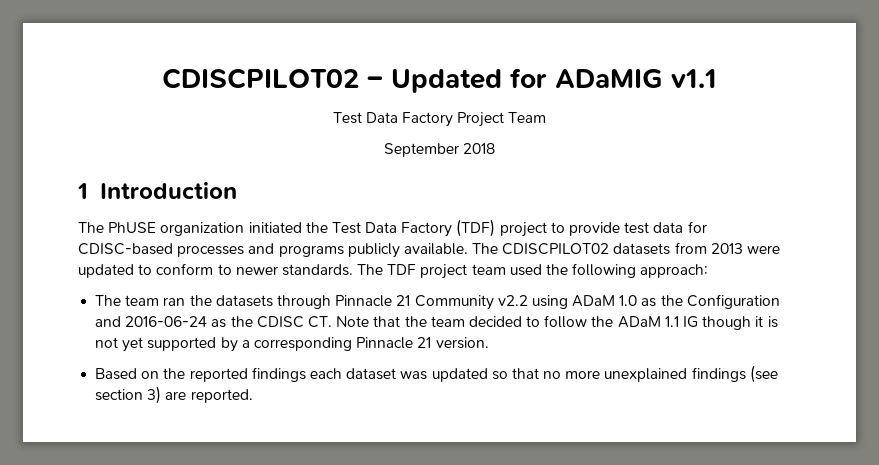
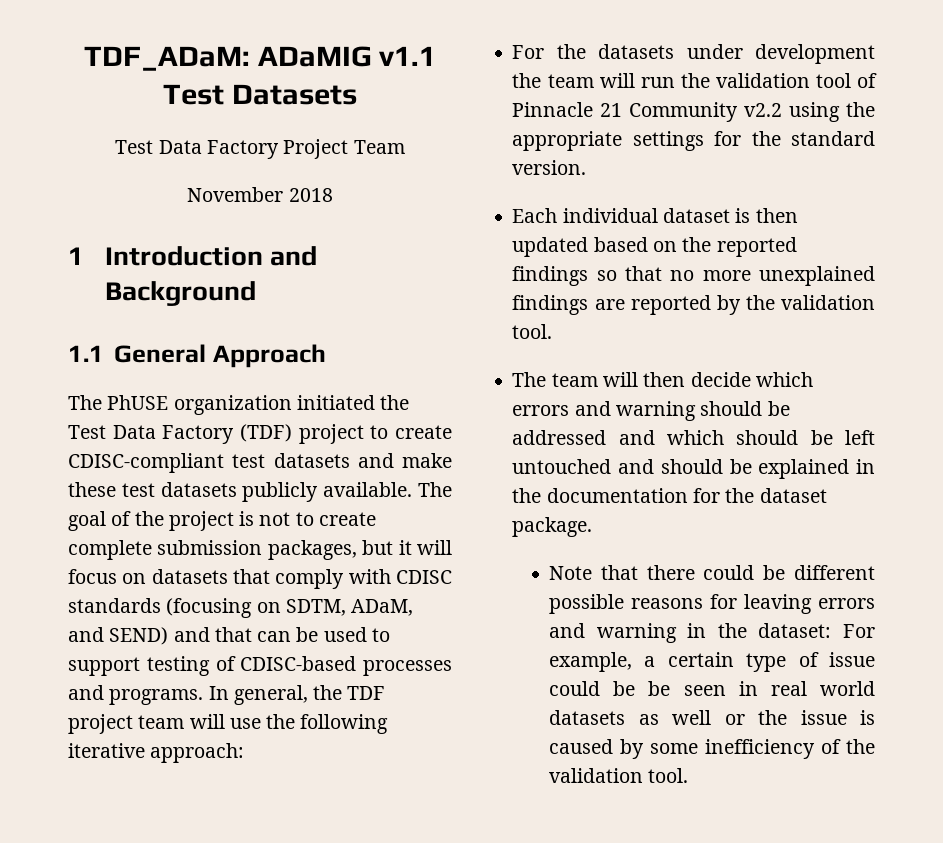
- CDISCPILOT02 – Updated for ADaMIG v1.1
+ TDF_ADaM: ADaMIG v1.1 Test Datasets
- September 2018
+ November 2018
- 1 Introduction
+ 1 Introduction and Background
+ 1.1 General Approach
- The PhUSE organization initiated the Test Data Factory (TDF) project to provide test data for CDISC-based processes and programs publicly available. The CDISCPILOT02 datasets from 2013 were updated to conform to newer standards. The TDF project team used the following approach:
+ The PhUSE organization initiated the Test Data Factory (TDF) project to create CDISC-compliant test datasets and make these test datasets publicly available. The goal of the project is not to create complete submission packages, but it will focus on datasets that comply with CDISC standards (focusing on SDTM, ADaM, and SEND) and that can be used to support testing of CDISC-based processes and programs. In general, the TDF project team will use the following iterative approach:
- The team ran the datasets through Pinnacle 21 Community v2.2 using ADaM 1.0 as the Configuration and 2016-06-24 as the CDISC CT. Note that the team decided to follow the ADaM 1.1 IG though it is not yet supported by a corresponding Pinnacle 21 version.
- Based on the reported findings each dataset was updated so that no more unexplained findings (see section 3) are reported.
+ For the datasets under development the team will run the validation tool of Pinnacle 21 Community v2.2 using the appropriate settings for the standard version.
+ Each individual dataset is then updated based on the reported findings so that no more unexplained findings are reported by the validation tool.
+ The team will then decide which errors and warning should be addressed and which should be left untouched and should be explained in the documentation for the dataset package.
+ Note that there could be different possible reasons for leaving errors and warning in the dataset: For example, a certain type of issue could be be seen in real world datasets as well or the issue is caused by some inefficiency of the validation tool.

